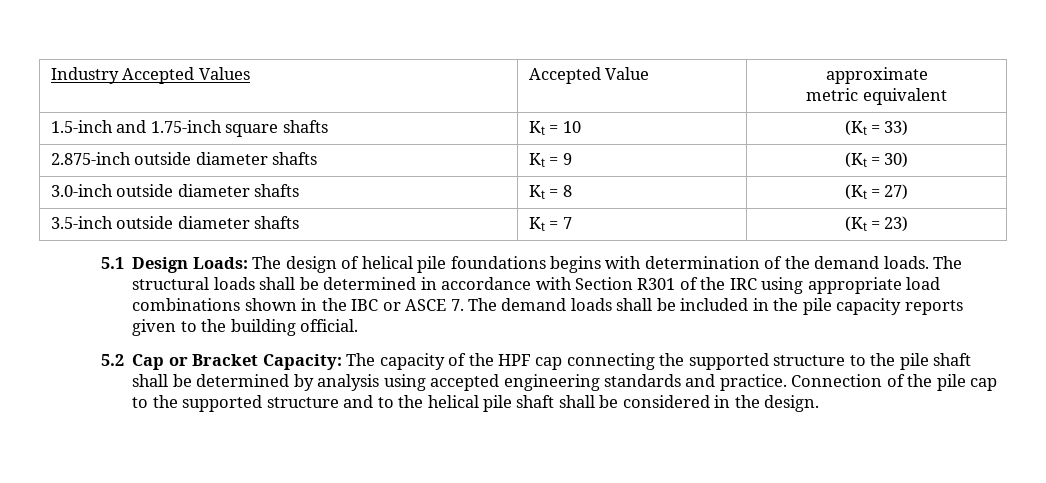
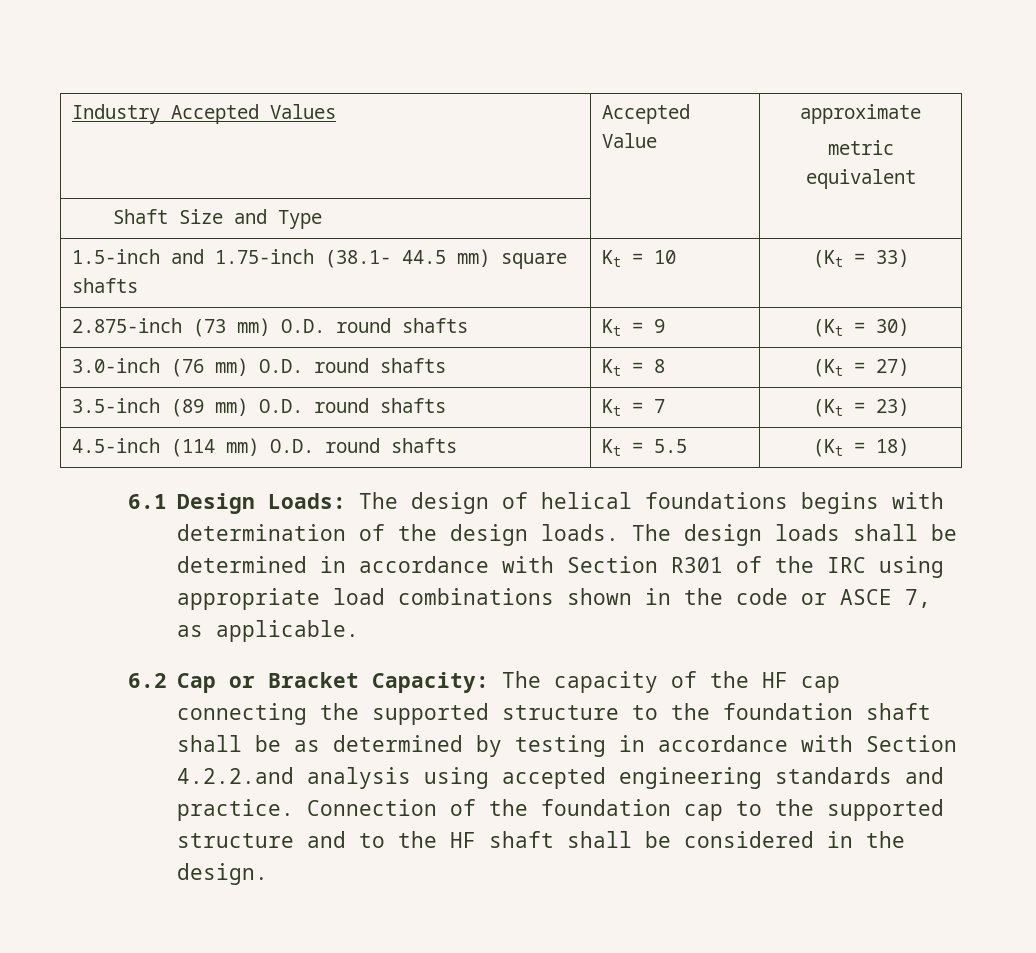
+ Shaft Size and Type | |
- 1.5-inch and 1.75-inch square shafts | Kt = 10 | (Kt = 33)
+ 1.5-inch and 1.75-inch (38.1- 44.5 mm) square shafts | Kt = 10 | (Kt = 33)
- 2.875-inch outside diameter shafts | Kt = 9 | (Kt = 30)
+ 2.875-inch (73 mm) O.D. round shafts | Kt = 9 | (Kt = 30)
- 3.0-inch outside diameter shafts | Kt = 8 | (Kt = 27)
+ 3.0-inch (76 mm) O.D. round shafts | Kt = 8 | (Kt = 27)
- 3.5-inch outside diameter shafts | Kt = 7 | (Kt = 23)
+ 3.5-inch (89 mm) O.D. round shafts | Kt = 7 | (Kt = 23)
- 5.1 Design Loads: The design of helical pile foundations begins with determination of the demand loads.
+ 4.5-inch (114 mm) O.D. round shafts | Kt = 5.5 | (Kt = 18)
+ 6.1 Design Loads: The design of helical foundations begins with determination of the design loads.
- The structural loads shall be determined in accordance with Section R301 of the IRC using appropriate load combinations shown in the IBC or ASCE 7. The demand loads shall be included in the pile capacity reports given to the building official.
- 5.2 Cap or Bracket Capacity: The capacity of the HPF cap connecting the supported structure to the pile shaft shall be determined by analysis using accepted engineering standards and practice.
+ The design loads shall be determined in accordance with Section R301 of the IRC using appropriate load combinations shown in the code or ASCE 7, as applicable.
+ 6.2 Cap or Bracket Capacity: The capacity of the HF cap connecting the supported structure to the foundation shaft shall be as determined by testing in accordance with Section 4.2.2.and analysis using accepted engineering standards and practice.
- Connection of the pile cap to the supported structure and to the helical pile shaft shall be considered in the design.
+ Connection of the foundation cap to the supported structure and to the HF shaft shall be considered in the design.

